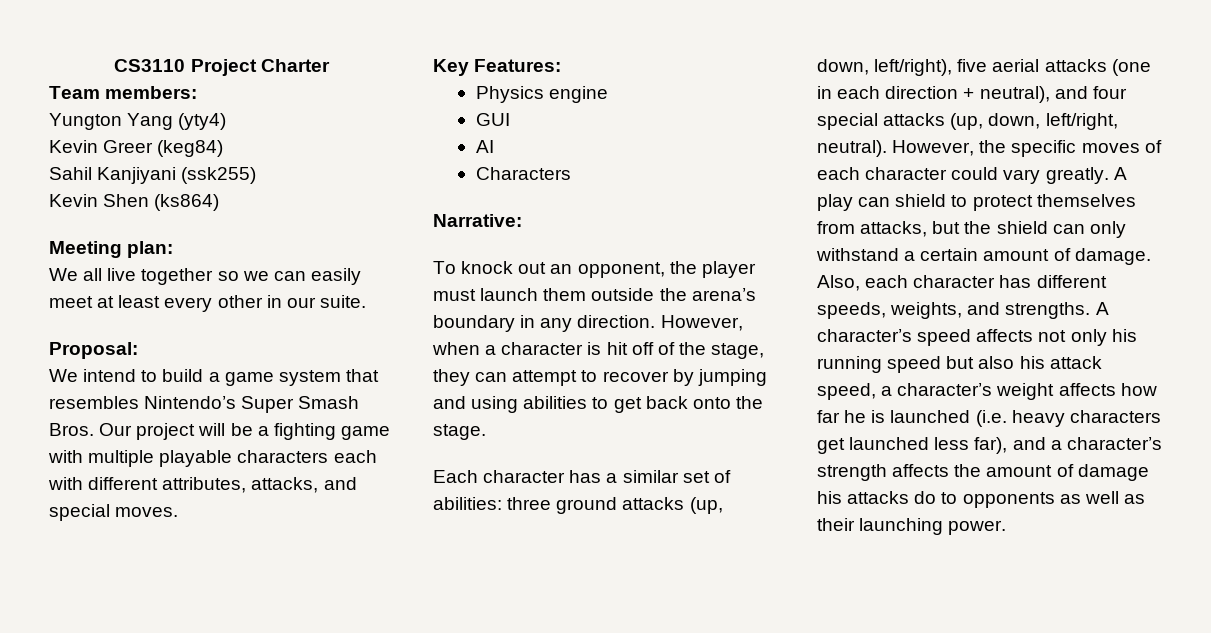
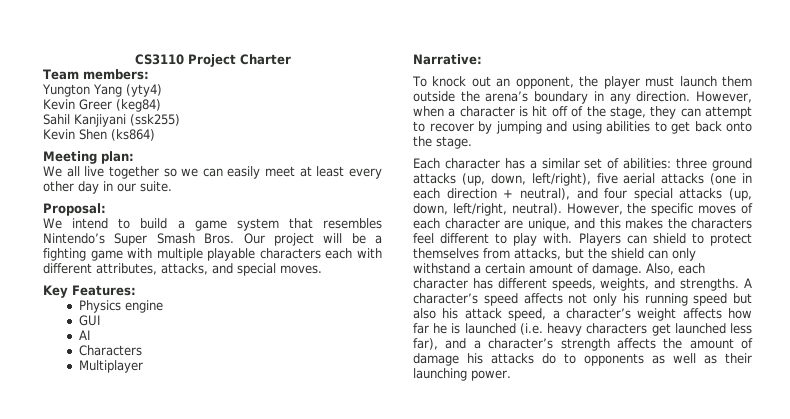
- We all live together so we can easily meet at least every other in our suite.
+ We all live together so we can easily meet at least every other day in our suite.
+ Multiplayer
- However, the specific moves of each character could vary greatly. A play can shield to protect themselves from attacks, but the shield can only withstand a certain amount of damage.
+ However, the specific moves of each character are unique, and this makes the characters feel different to play with. Players can shield to protect themselves from attacks, but the shield can only withstand a certain amount of damage.

